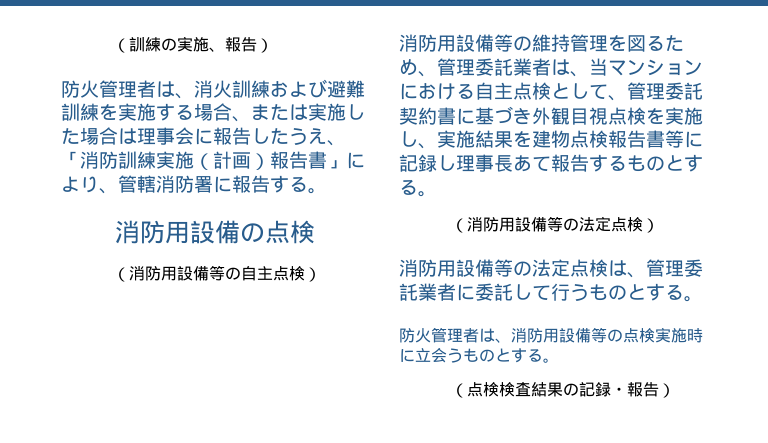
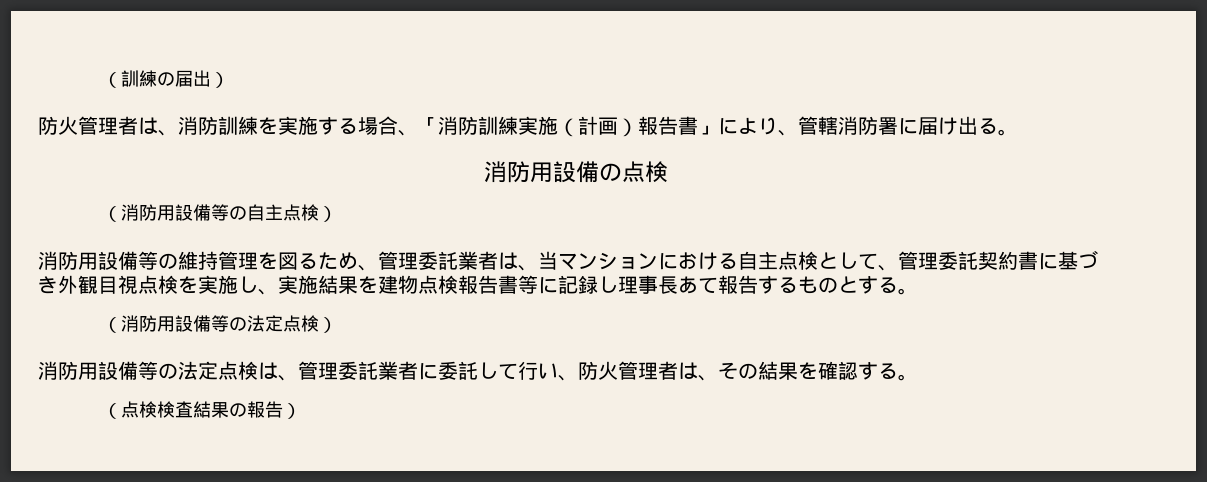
- （訓練の実施、報告）
+ （訓練の届出）
- 防火管理者は、消火訓練および避難訓練を実施する場合、または実施した場合は理事会に報告したうえ、「消防訓練実施（計画）報告書」により、管轄消防署に報告する。
+ 防火管理者は、消防訓練を実施する場合、「消防訓練実施（計画）報告書」により、管轄消防署に届け出る。
- 消防用設備等の法定点検は、管理委託業者に委託して行うものとする。
- 防火管理者は、消防用設備等の点検実施時に立会うものとする。
+ 消防用設備等の法定点検は、管理委託業者に委託して行い、防火管理者は、その結果を確認する。
- （点検検査結果の記録・報告）
+ （点検検査結果の報告）

